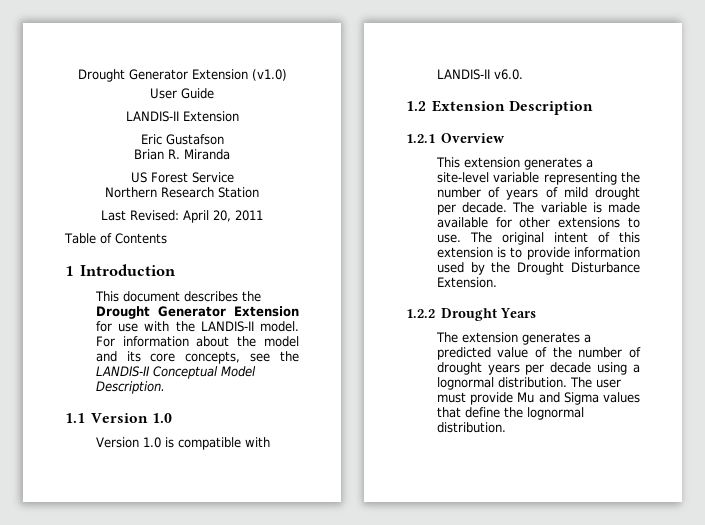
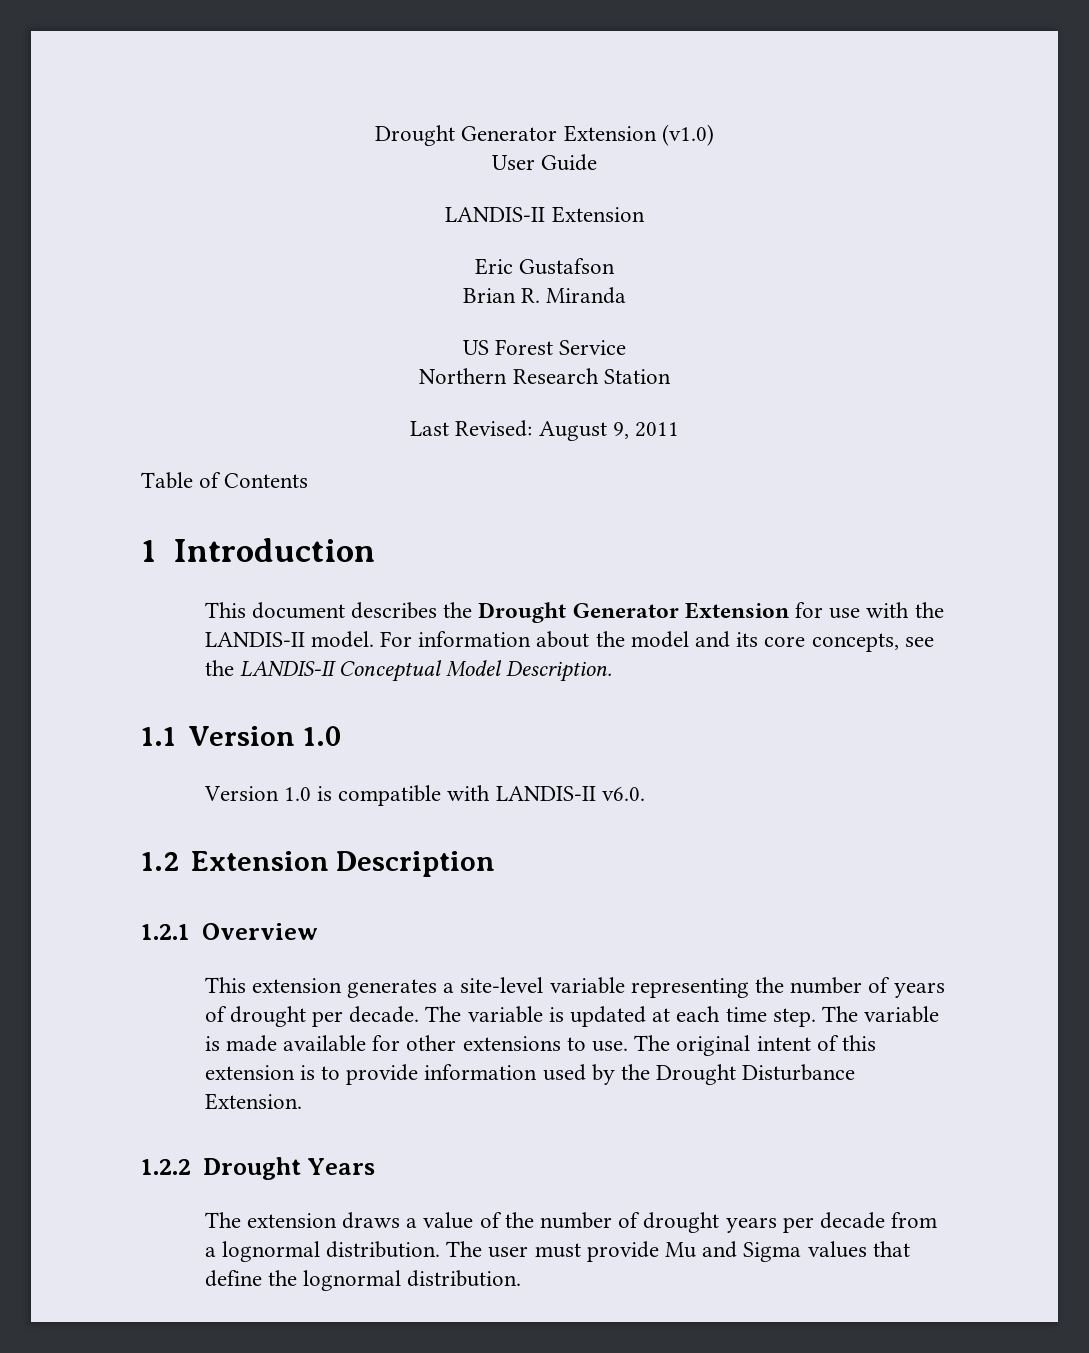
- Last Revised: April 20, 2011
+ Last Revised: August 9, 2011
- This extension generates a site-level variable representing the number of years of mild drought per decade.
+ This extension generates a site-level variable representing the number of years of drought per decade.
- The variable is made available for other extensions to use.
+ The variable is updated at each time step. The variable is made available for other extensions to use.
- The extension generates a predicted value of the number of drought years per decade using a lognormal distribution.
+ The extension draws a value of the number of drought years per decade from a lognormal distribution.

